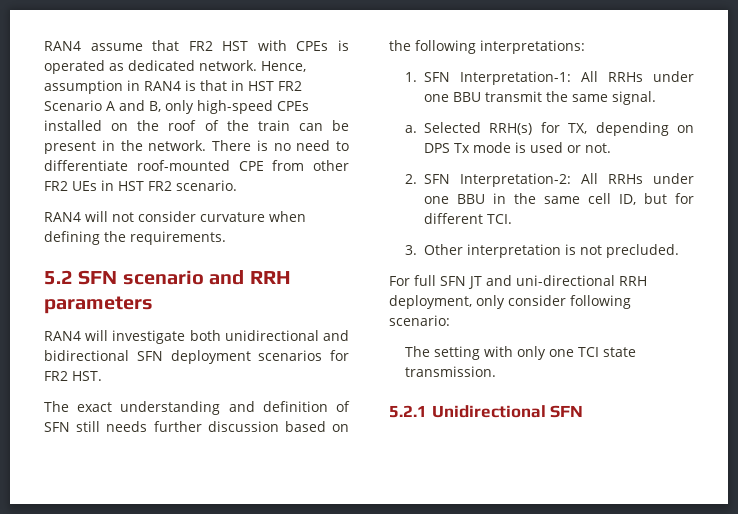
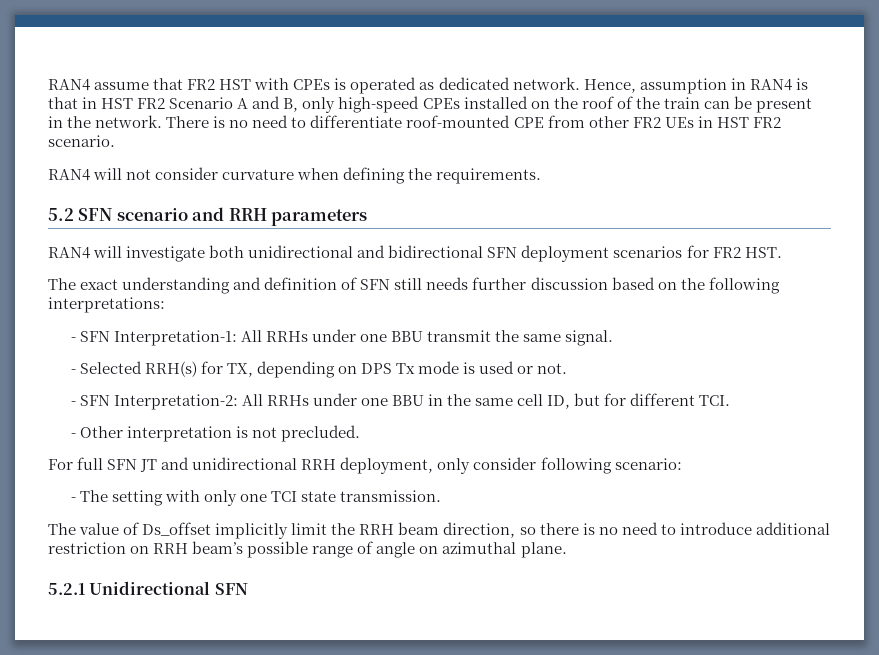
- 1. SFN Interpretation-1: All RRHs under one BBU transmit the same signal.
+ - SFN Interpretation-1: All RRHs under one BBU transmit the same signal.
- a. Selected RRH(s) for TX, depending on DPS Tx mode is used or not.
+ - Selected RRH(s) for TX, depending on DPS Tx mode is used or not.
- 2. SFN Interpretation-2: All RRHs under one BBU in the same cell ID, but for different TCI.
+ - SFN Interpretation-2: All RRHs under one BBU in the same cell ID, but for different TCI.
- 3. Other interpretation is not precluded.
+ - Other interpretation is not precluded.
- For full SFN JT and uni-directional RRH deployment, only consider following scenario:
+ For full SFN JT and unidirectional RRH deployment, only consider following scenario:
- The setting with only one TCI state transmission.
+ - The setting with only one TCI state transmission.
+ The value of Ds_offset implicitly limit the RRH beam direction, so there is no need to introduce additional restriction on RRH beam’s possible range of angle on azimuthal plane.

